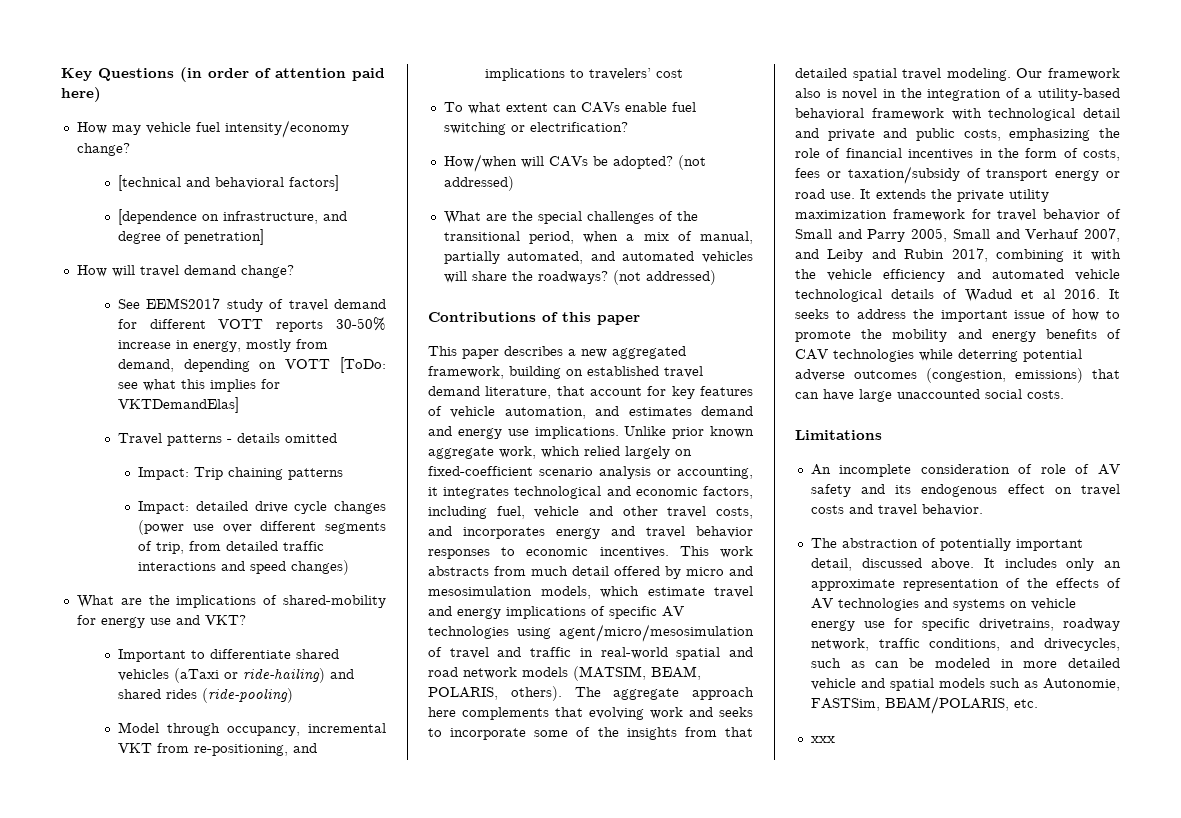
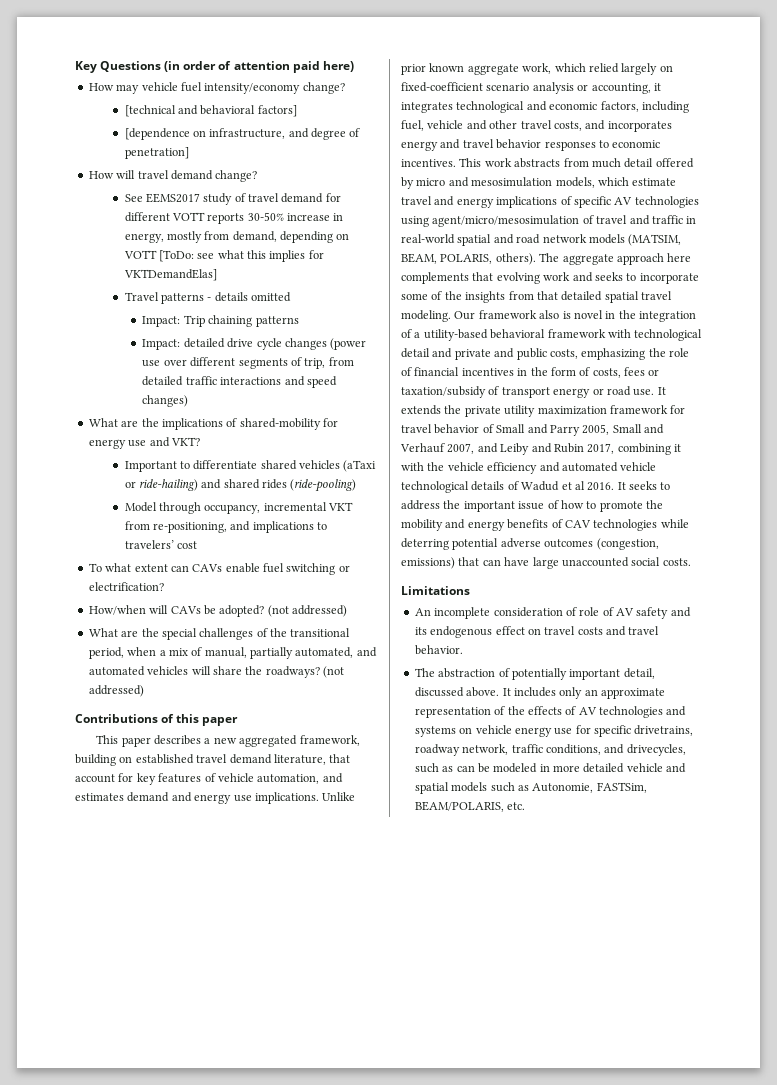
- xxx

